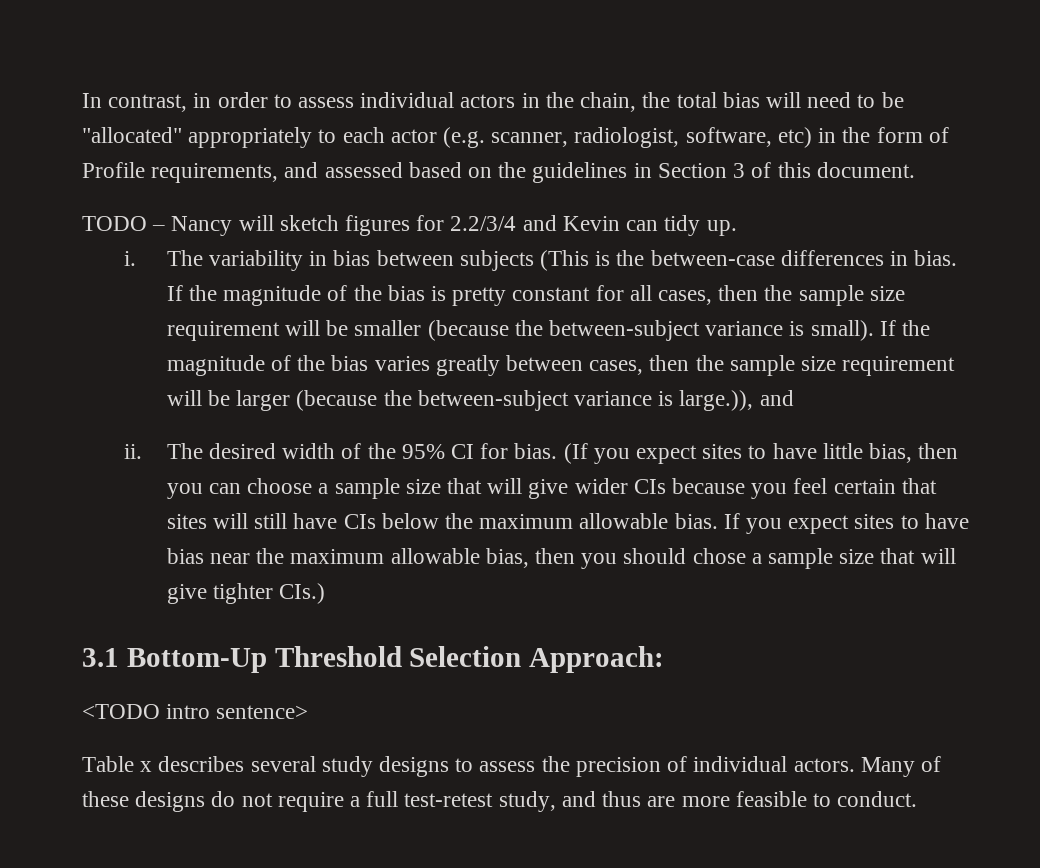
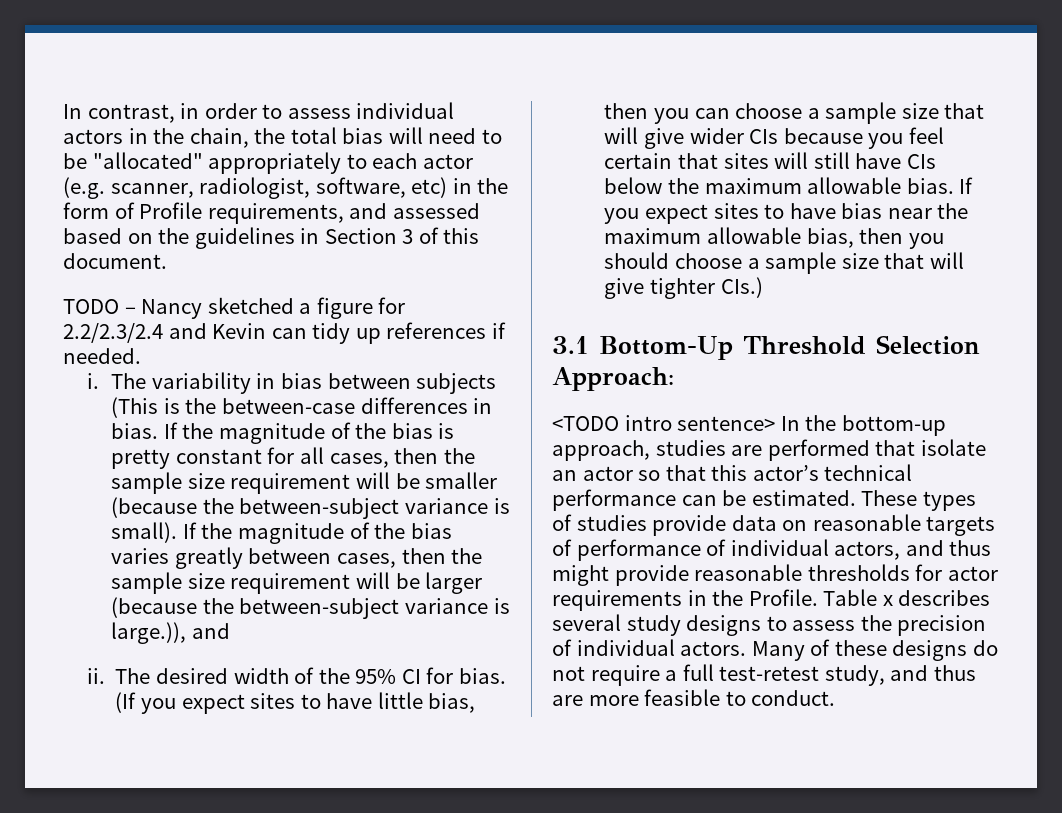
- TODO – Nancy will sketch figures for 2.2/3/4 and Kevin can tidy up.
+ TODO – Nancy sketched a figure for 2.2/2.3/2.4 and Kevin can tidy up references if needed.
- If you expect sites to have bias near the maximum allowable bias, then you should chose a sample size that will give tighter CIs.)
+ If you expect sites to have bias near the maximum allowable bias, then you should choose a sample size that will give tighter CIs.)
- <TODO intro sentence>
- Table x describes several study designs to assess the precision of individual actors.
+ <TODO intro sentence> In the bottom-up approach, studies are performed that isolate an actor so that this actor’s technical performance can be estimated. These types of studies provide data on reasonable targets of performance of individual actors, and thus might provide reasonable thresholds for actor requirements in the Profile. Table x describes several study designs to assess the precision of individual actors.

